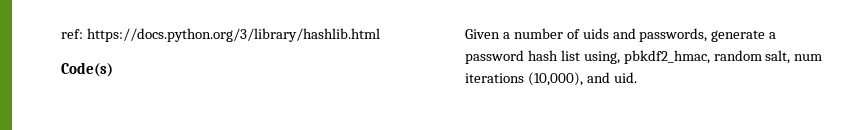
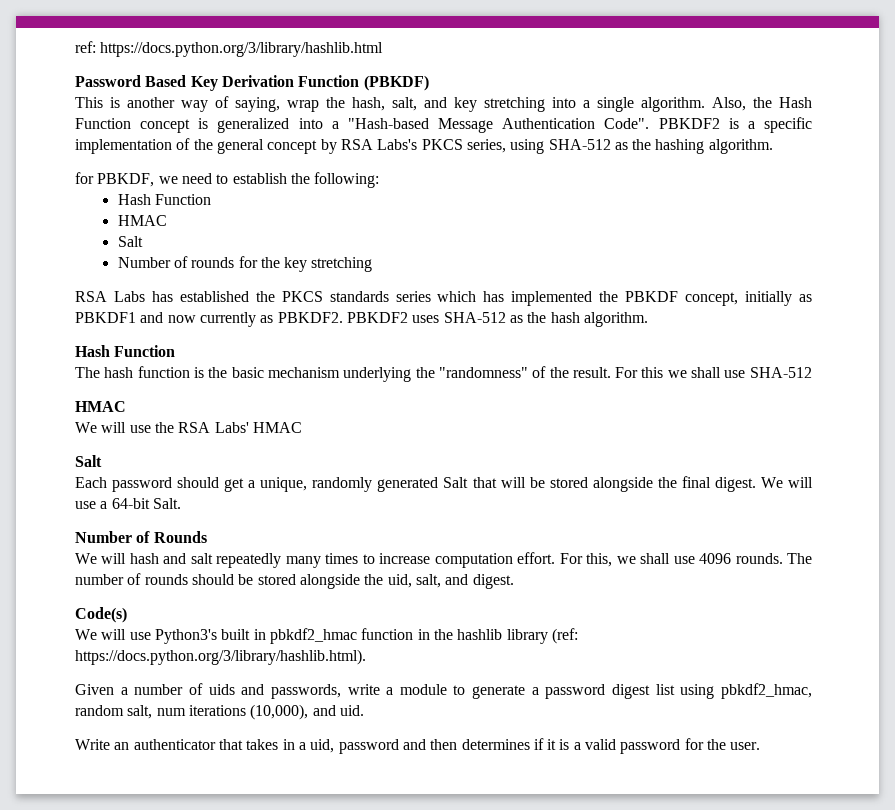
+ Password Based Key Derivation Function (PBKDF)
+ This is another way of saying, wrap the hash, salt, and key stretching into a single algorithm. Also, the Hash Function concept is generalized into a "Hash-based Message Authentication Code". PBKDF2 is a specific implementation of the general concept by RSA Labs's PKCS series, using SHA-512 as the hashing algorithm.
+ for PBKDF, we need to establish the following:
+ Hash Function
+ HMAC
+ Salt
+ Number of rounds for the key stretching
+ RSA Labs has established the PKCS standards series which has implemented the PBKDF concept, initially as PBKDF1 and now currently as PBKDF2. PBKDF2 uses SHA-512 as the hash algorithm.
+ Hash Function
+ The hash function is the basic mechanism underlying the "randomness" of the result. For this we shall use SHA-512
+ HMAC
+ We will use the RSA Labs' HMAC
+ Salt
+ Each password should get a unique, randomly generated Salt that will be stored alongside the final digest. We will use a 64-bit Salt.
+ Number of Rounds
+ We will hash and salt repeatedly many times to increase computation effort. For this, we shall use 4096 rounds. The number of rounds should be stored alongside the uid, salt, and digest.
  Code(s)
+ We will use Python3's built in pbkdf2_hmac function in the hashlib library (ref: https://docs.python.org/3/library/hashlib.html).
- Given a number of uids and passwords, generate a password hash list using, pbkdf2_hmac, random salt, num iterations (10,000), and uid.
+ Given a number of uids and passwords, write a module to generate a password digest list using pbkdf2_hmac, random salt, num iterations (10,000), and uid.
+ Write an authenticator that takes in a uid, password and then determines if it is a valid password for the user.

